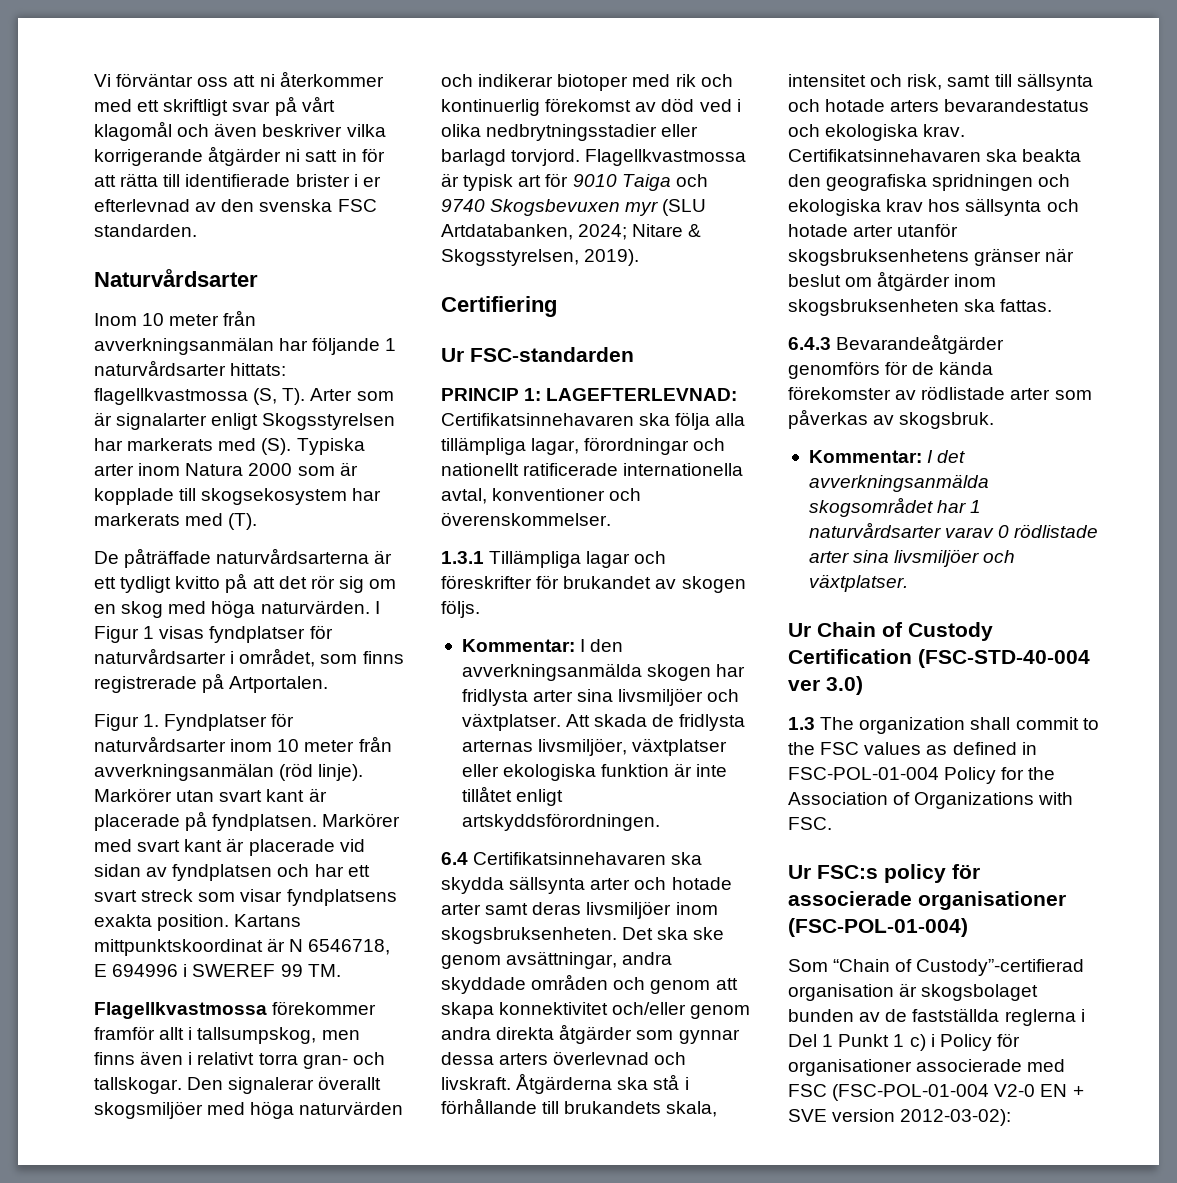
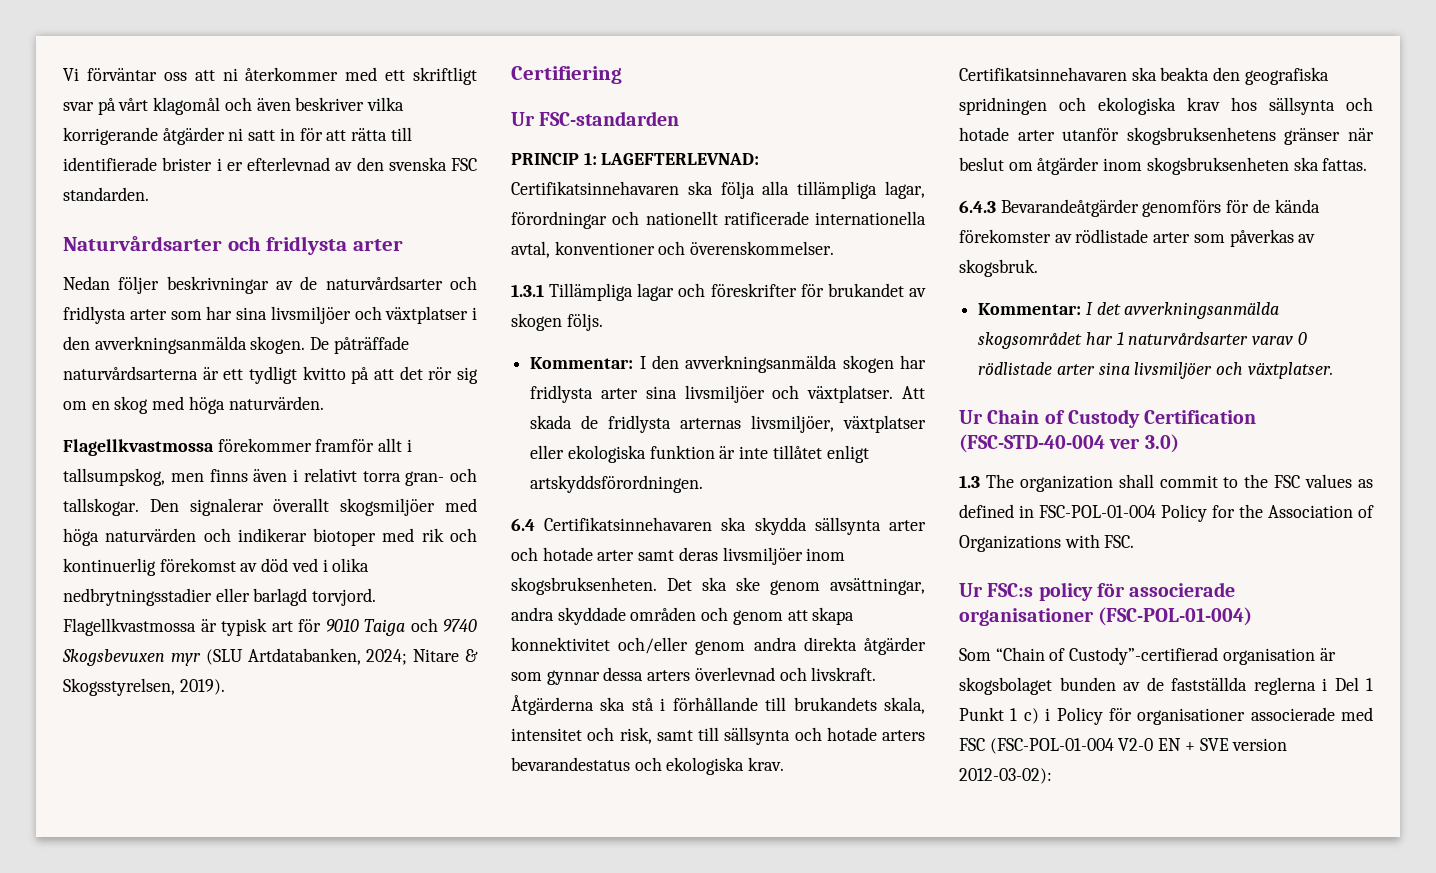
- Naturvårdsarter
- Inom 10 meter från avverkningsanmälan har följande 1 naturvårdsarter hittats: flagellkvastmossa (S, T). Arter som är signalarter enligt Skogsstyrelsen har markerats med (S). Typiska arter inom Natura 2000 som är kopplade till skogsekosystem har markerats med (T).
- De påträffade naturvårdsarterna är ett tydligt kvitto på att det rör sig om en skog med höga naturvärden. I Figur 1 visas fyndplatser för naturvårdsarter i området, som finns registrerade på Artportalen.
- Figur 1. Fyndplatser för naturvårdsarter inom 10 meter från avverkningsanmälan (röd linje). Markörer utan svart kant är placerade på fyndplatsen. Markörer med svart kant är placerade vid sidan av fyndplatsen och har ett svart streck som visar fyndplatsens exakta position. Kartans mittpunktskoordinat är N 6546718, E 694996 i SWEREF 99 TM.
+ Naturvårdsarter och fridlysta arter
+ Nedan följer beskrivningar av de naturvårdsarter och fridlysta arter som har sina livsmiljöer och växtplatser i den avverkningsanmälda skogen. De påträffade naturvårdsarterna är ett tydligt kvitto på att det rör sig om en skog med höga naturvärden.

